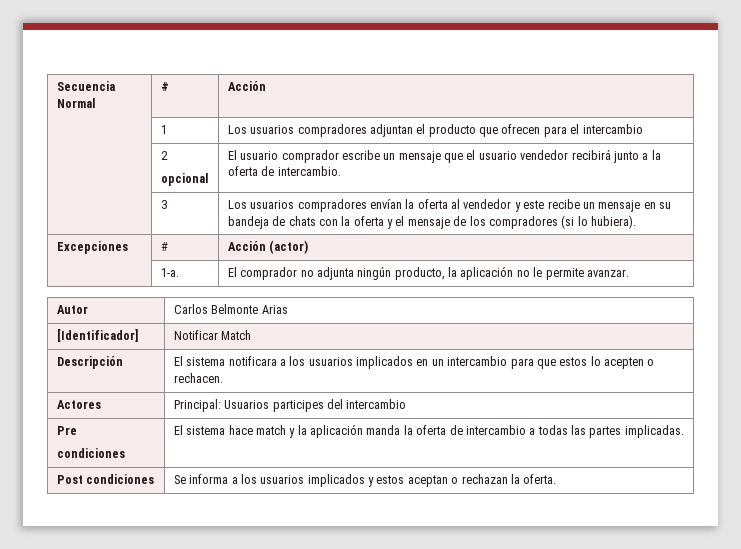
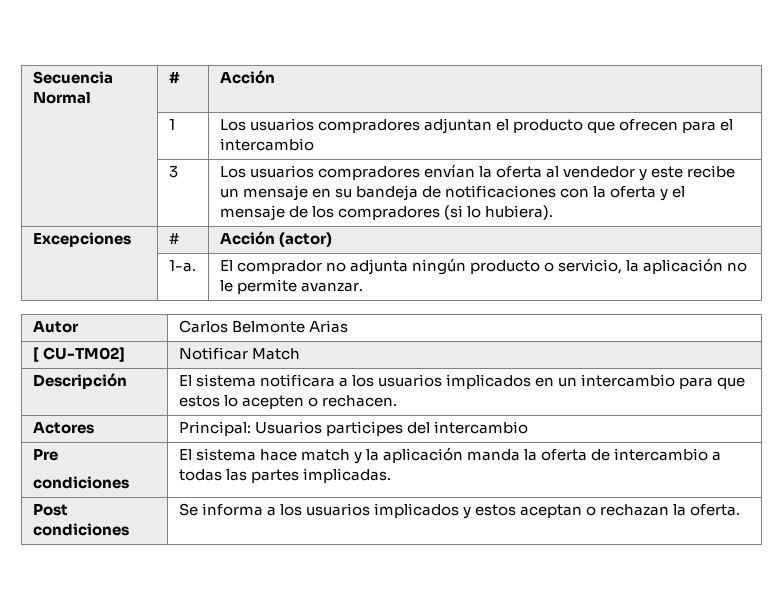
- | 2
- opcional | El usuario comprador escribe un mensaje que el usuario vendedor recibirá junto a la oferta de intercambio.
- | 3 | Los usuarios compradores envían la oferta al vendedor y este recibe un mensaje en su bandeja de chats con la oferta y el mensaje de los compradores (si lo hubiera).
+ | 3 | Los usuarios compradores envían la oferta al vendedor y este recibe un mensaje en su bandeja de notificaciones con la oferta y el mensaje de los compradores (si lo hubiera).
- | 1-a. | El comprador no adjunta ningún producto, la aplicación no le permite avanzar.
+ | 1-a. | El comprador no adjunta ningún producto o servicio, la aplicación no le permite avanzar.
- [Identificador] | Notificar Match
+ [ CU-TM02] | Notificar Match

